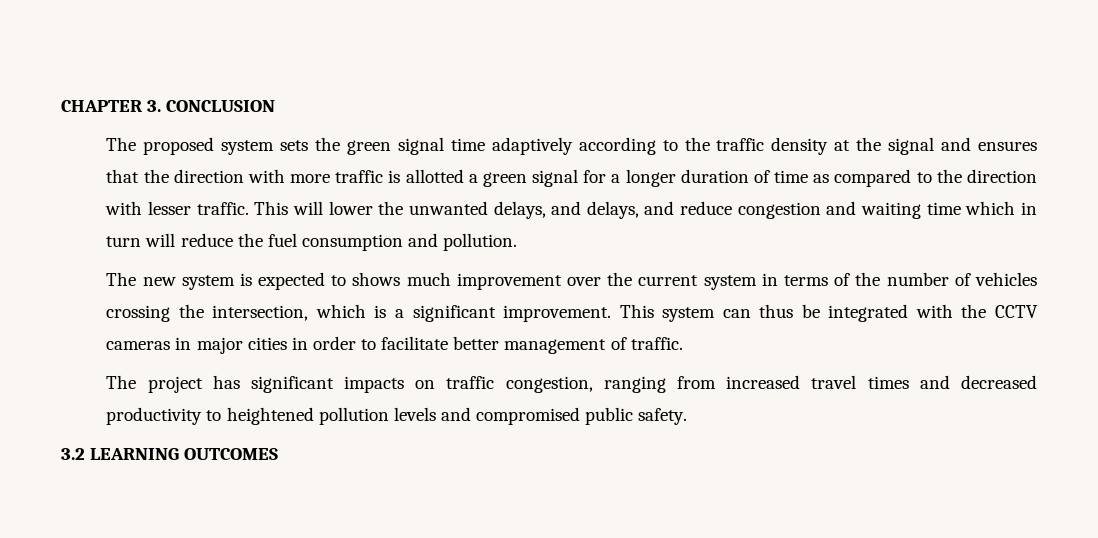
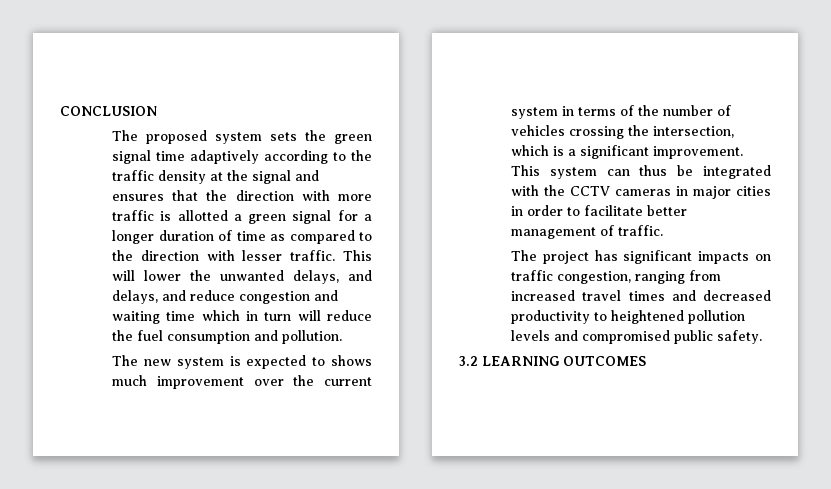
- CHAPTER 3. CONCLUSION
+ CONCLUSION

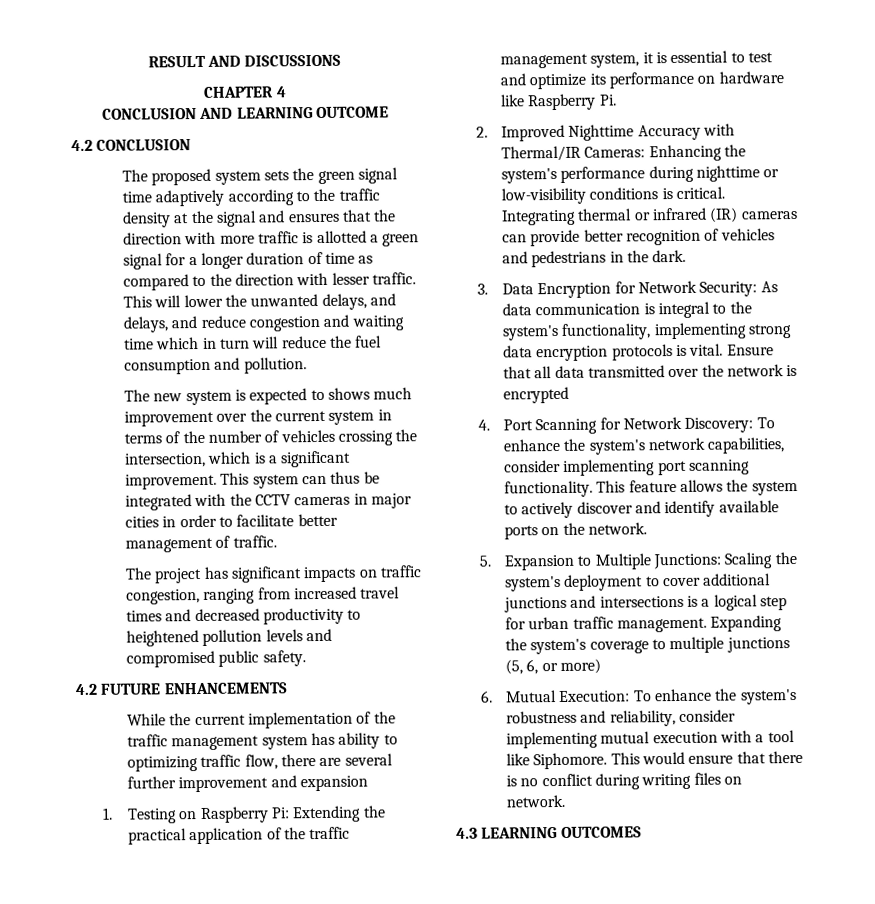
- CONCLUSION
+ RESULT AND DISCUSSIONS
+ CHAPTER 4
+ CONCLUSION AND LEARNING OUTCOME
+ 4.2 CONCLUSION
- 3.2 LEARNING OUTCOMES
+ 4.2 FUTURE ENHANCEMENTS
+ While the current implementation of the traffic management system has ability to optimizing traffic flow, there are several further improvement and expansion
+ 1. Testing on Raspberry Pi: Extending the practical application of the traffic management system, it is essential to test and optimize its performance on hardware like Raspberry Pi.
+ 2. Improved Nighttime Accuracy with Thermal/IR Cameras: Enhancing the system's performance during nighttime or low-visibility conditions is critical. Integrating thermal or infrared (IR) cameras can provide better recognition of vehicles and pedestrians in the dark.
+ 3. Data Encryption for Network Security: As data communication is integral to the system's functionality, implementing strong data encryption protocols is vital. Ensure that all data transmitted over the network is encrypted
+ 4. Port Scanning for Network Discovery: To enhance the system's network capabilities, consider implementing port scanning functionality. This feature allows the system to actively discover and identify available ports on the network.
+ 5. Expansion to Multiple Junctions: Scaling the system's deployment to cover additional junctions and intersections is a logical step for urban traffic management. Expanding the system's coverage to multiple junctions (5, 6, or more)
+ 6. Mutual Execution: To enhance the system's robustness and reliability, consider implementing mutual execution with a tool like Siphomore. This would ensure that there is no conflict during writing files on network.
+ 4.3 LEARNING OUTCOMES

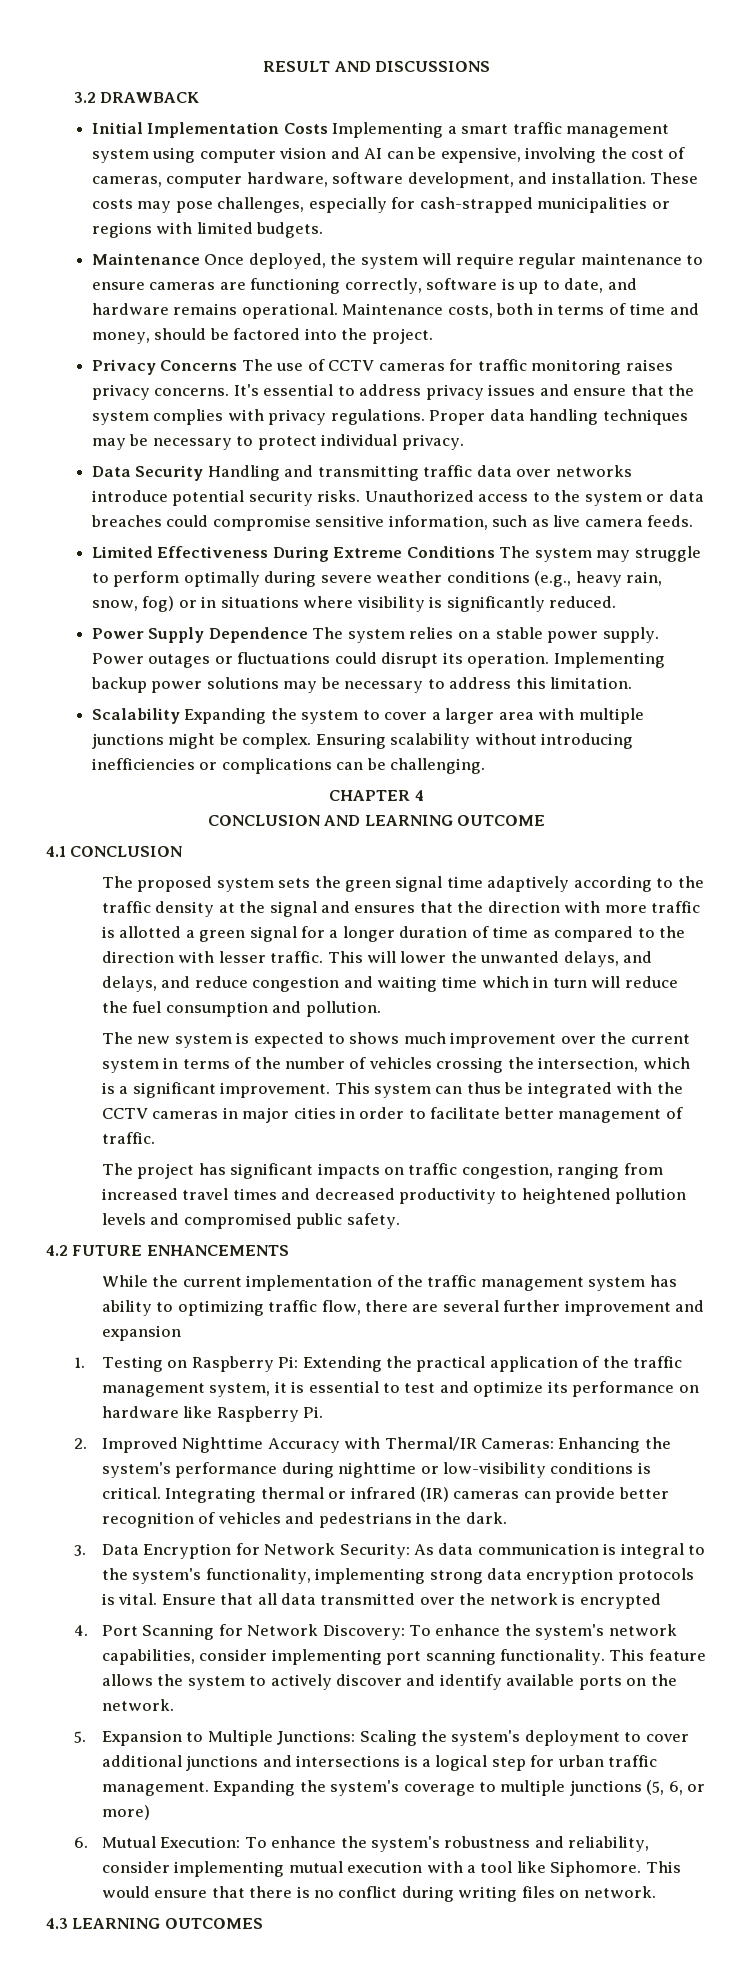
+ 3.2 DRAWBACK
+ Initial Implementation Costs Implementing a smart traffic management system using computer vision and AI can be expensive, involving the cost of cameras, computer hardware, software development, and installation. These costs may pose challenges, especially for cash-strapped municipalities or regions with limited budgets.
+ Maintenance Once deployed, the system will require regular maintenance to ensure cameras are functioning correctly, software is up to date, and hardware remains operational. Maintenance costs, both in terms of time and money, should be factored into the project.
+ Privacy Concerns The use of CCTV cameras for traffic monitoring raises privacy concerns. It's essential to address privacy issues and ensure that the system complies with privacy regulations. Proper data handling techniques may be necessary to protect individual privacy.
+ Data Security Handling and transmitting traffic data over networks introduce potential security risks. Unauthorized access to the system or data breaches could compromise sensitive information, such as live camera feeds.
+ Limited Effectiveness During Extreme Conditions The system may struggle to perform optimally during severe weather conditions (e.g., heavy rain, snow, fog) or in situations where visibility is significantly reduced.
+ Power Supply Dependence The system relies on a stable power supply. Power outages or fluctuations could disrupt its operation. Implementing backup power solutions may be necessary to address this limitation.
+ Scalability Expanding the system to cover a larger area with multiple junctions might be complex. Ensuring scalability without introducing inefficiencies or complications can be challenging.
- 4.2 CONCLUSION
+ 4.1 CONCLUSION

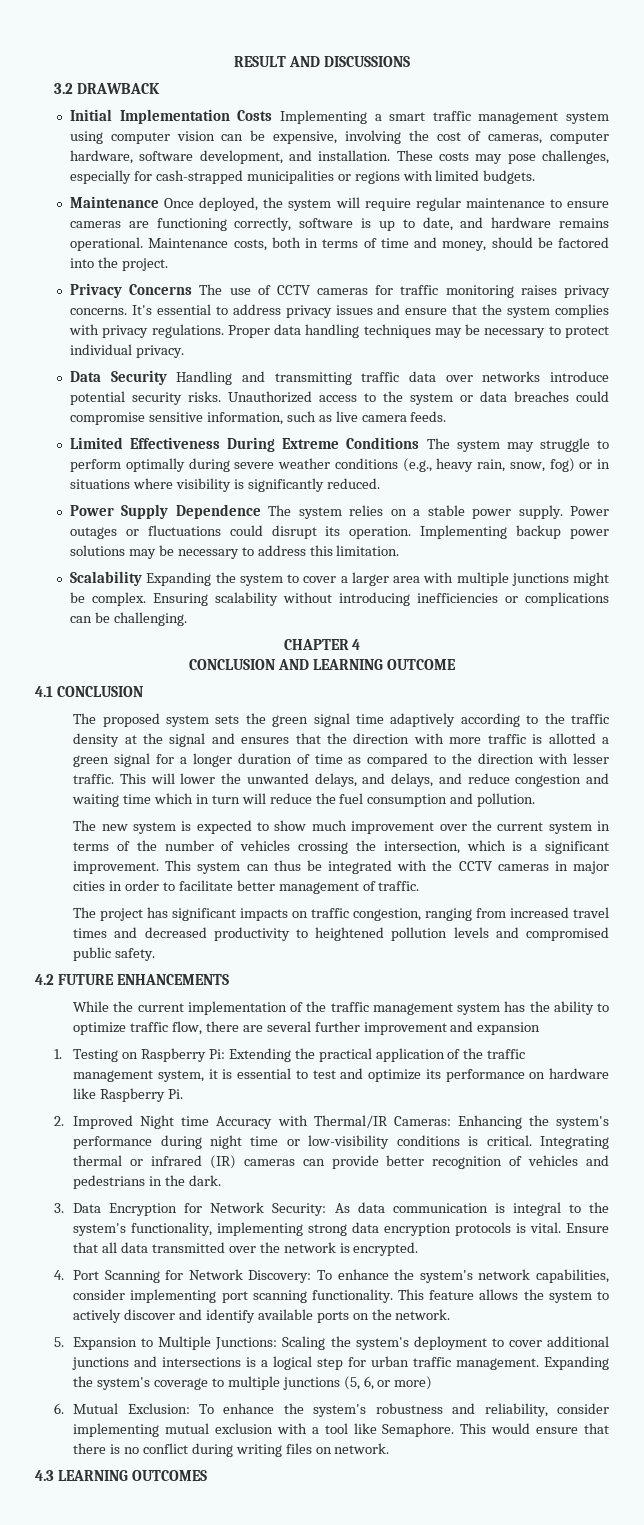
- Initial Implementation Costs Implementing a smart traffic management system using computer vision and AI can be expensive, involving the cost of cameras, computer hardware, software development, and installation.
+ Initial Implementation Costs Implementing a smart traffic management system using computer vision can be expensive, involving the cost of cameras, computer hardware, software development, and installation.
- The new system is expected to shows much improvement over the current system in terms of the number of vehicles crossing the intersection, which is a significant improvement.
+ The new system is expected to show much improvement over the current system in terms of the number of vehicles crossing the intersection, which is a significant improvement.
- While the current implementation of the traffic management system has ability to optimizing traffic flow, there are several further improvement and expansion
+ While the current implementation of the traffic management system has the ability to optimize traffic flow, there are several further improvement and expansion
- 2. Improved Nighttime Accuracy with Thermal/IR Cameras: Enhancing the system's performance during nighttime or low-visibility conditions is critical.
+ 2. Improved Night time Accuracy with Thermal/IR Cameras: Enhancing the system's performance during night time or low-visibility conditions is critical.
- Ensure that all data transmitted over the network is encrypted
+ Ensure that all data transmitted over the network is encrypted.
- 6. Mutual Execution: To enhance the system's robustness and reliability, consider implementing mutual execution with a tool like Siphomore.
+ 6. Mutual Exclusion: To enhance the system's robustness and reliability, consider implementing mutual exclusion with a tool like Semaphore.

